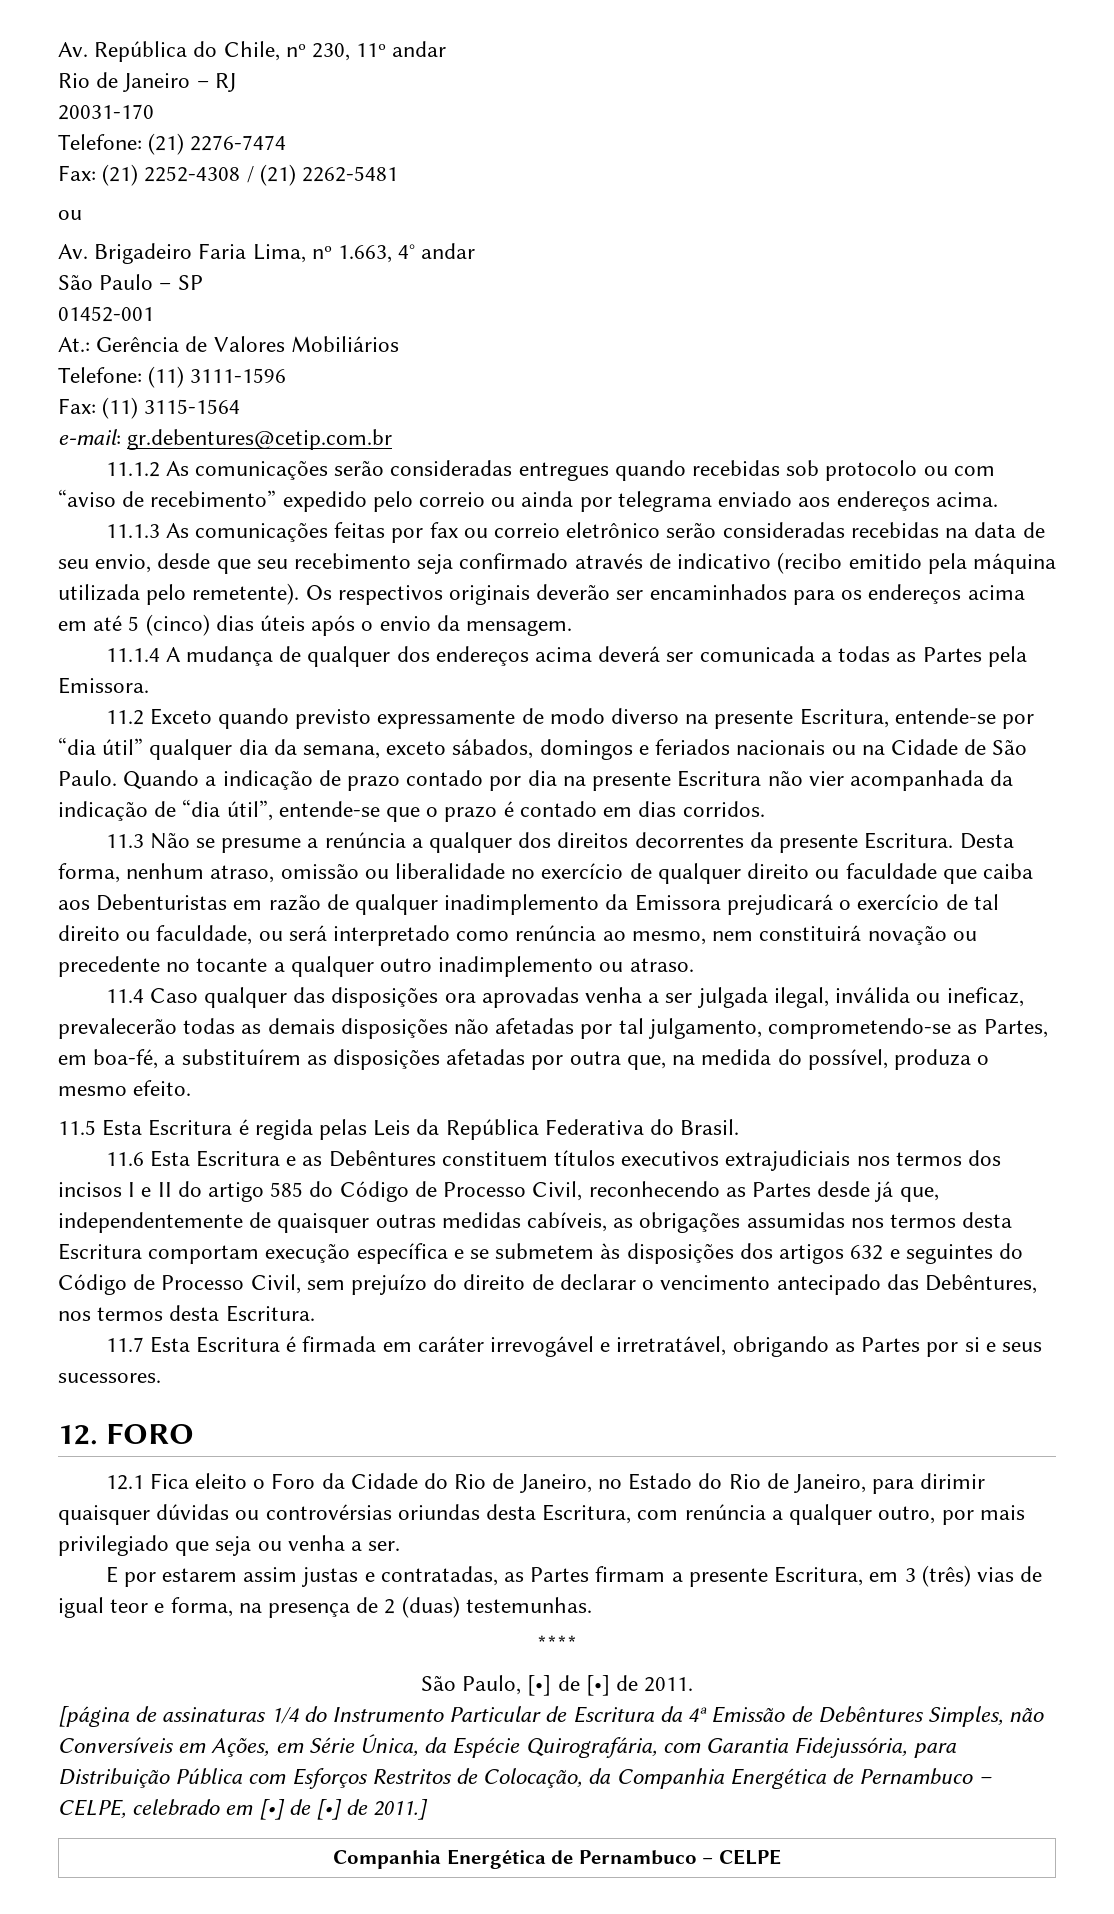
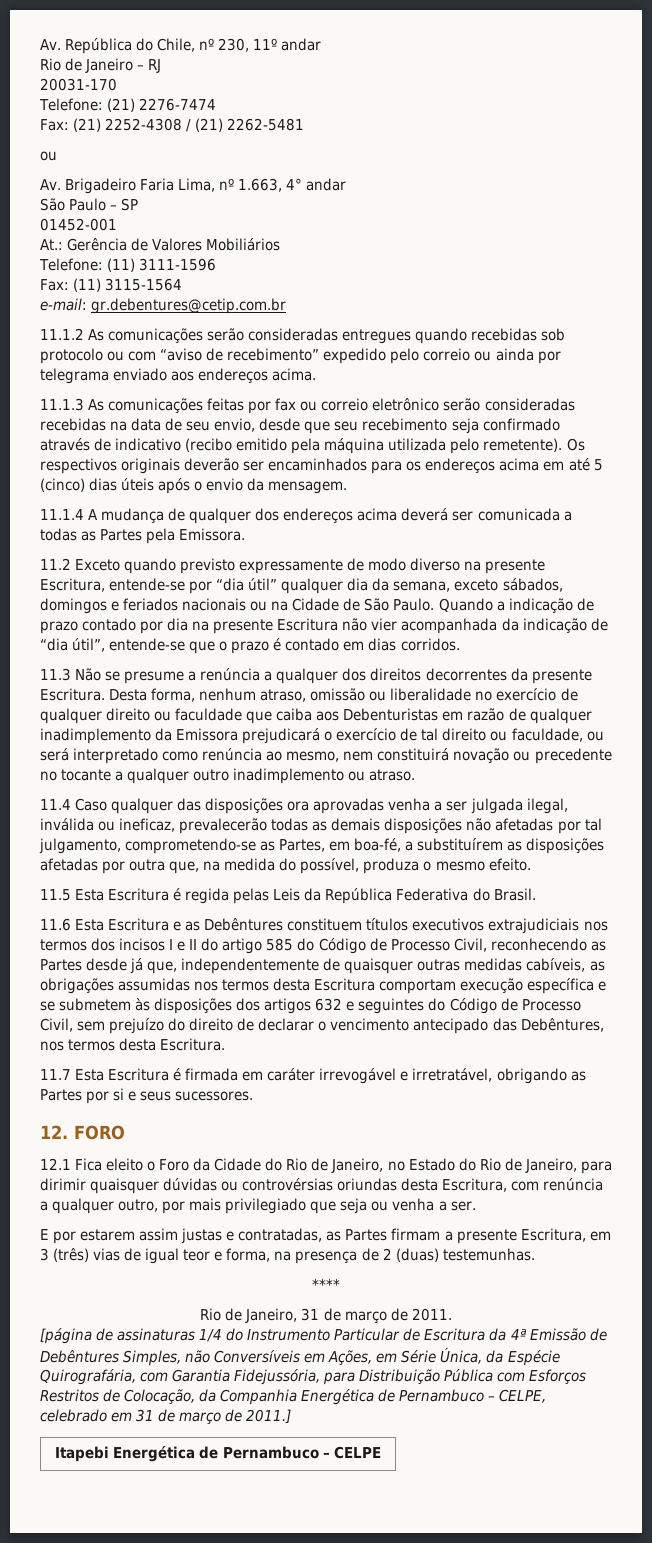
- São Paulo, [•] de [•] de 2011.
+ Rio de Janeiro, 31 de março de 2011.
- [página de assinaturas 1/4 do Instrumento Particular de Escritura da 4ª Emissão de Debêntures Simples, não Conversíveis em Ações, em Série Única, da Espécie Quirografária, com Garantia Fidejussória, para Distribuição Pública com Esforços Restritos de Colocação, da Companhia Energética de Pernambuco – CELPE, celebrado em [•] de [•] de 2011.]
+ [página de assinaturas 1/4 do Instrumento Particular de Escritura da 4ª Emissão de Debêntures Simples, não Conversíveis em Ações, em Série Única, da Espécie Quirografária, com Garantia Fidejussória, para Distribuição Pública com Esforços Restritos de Colocação, da Companhia Energética de Pernambuco – CELPE, celebrado em 31 de março de 2011.]
- Companhia Energética de Pernambuco – CELPE
+ Itapebi Energética de Pernambuco – CELPE

